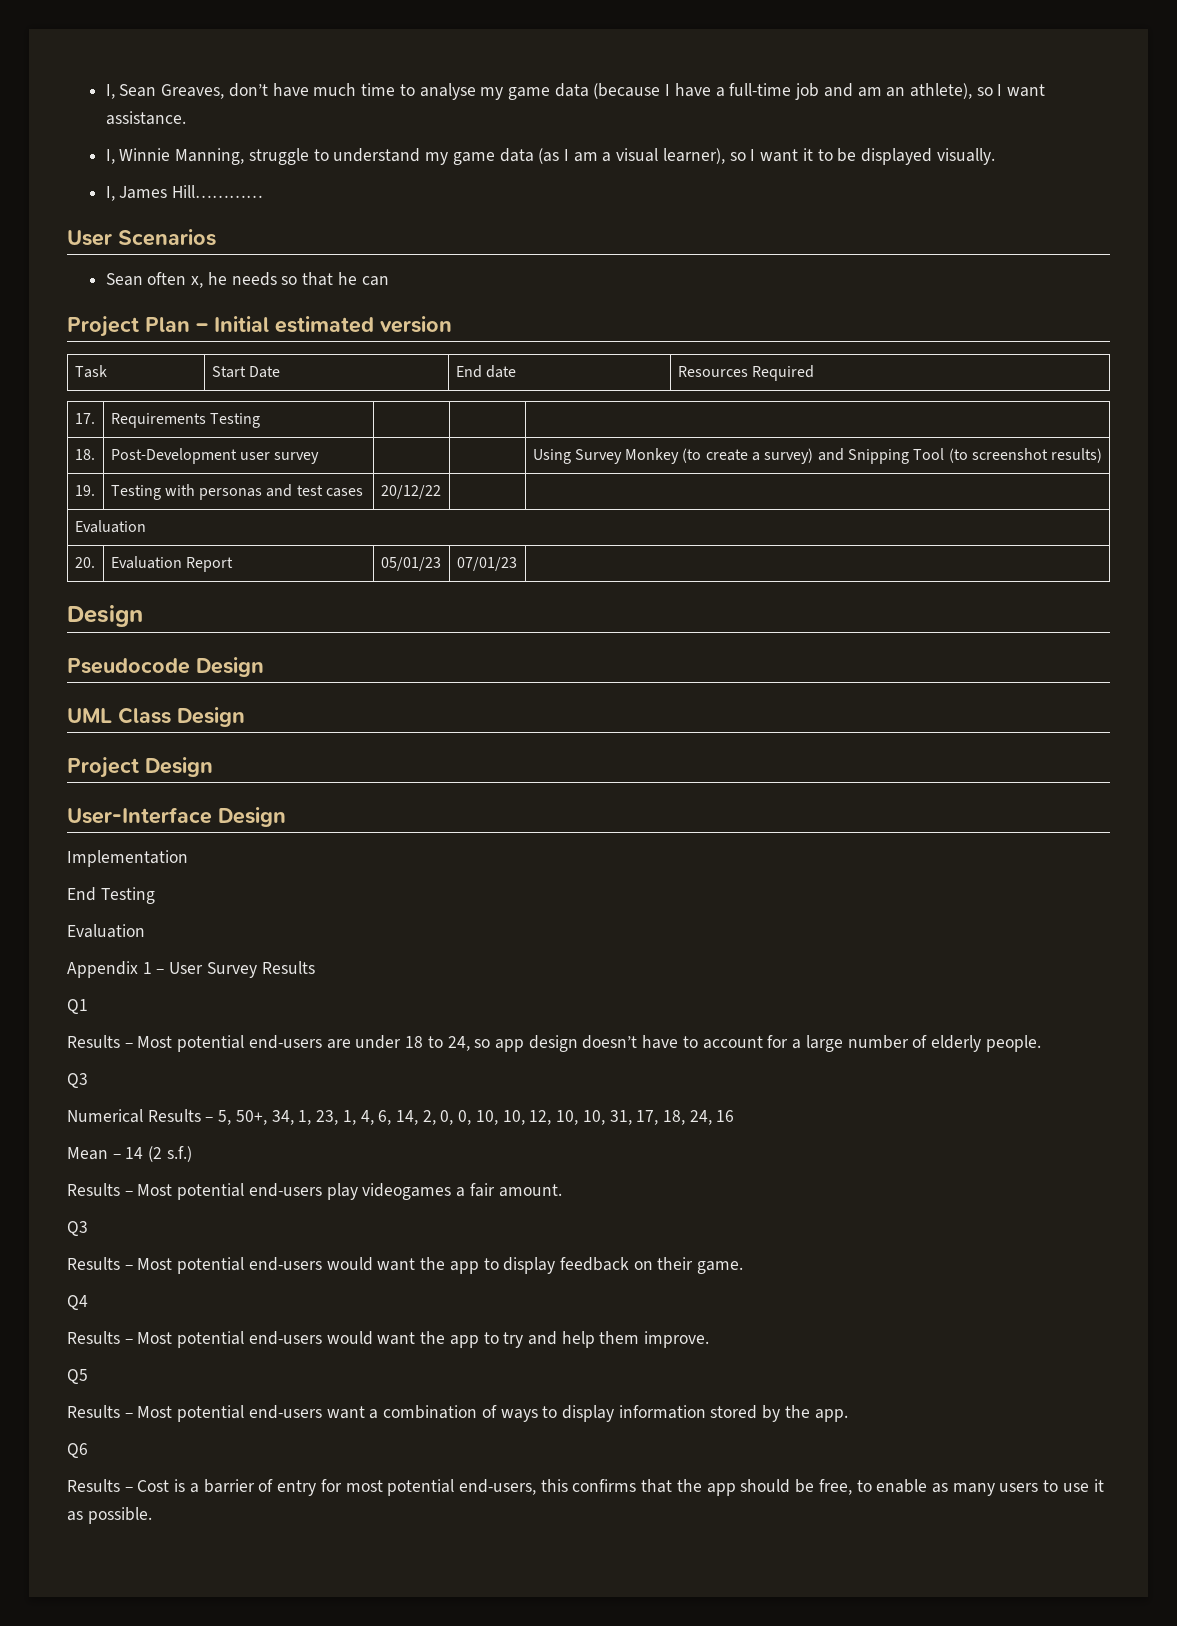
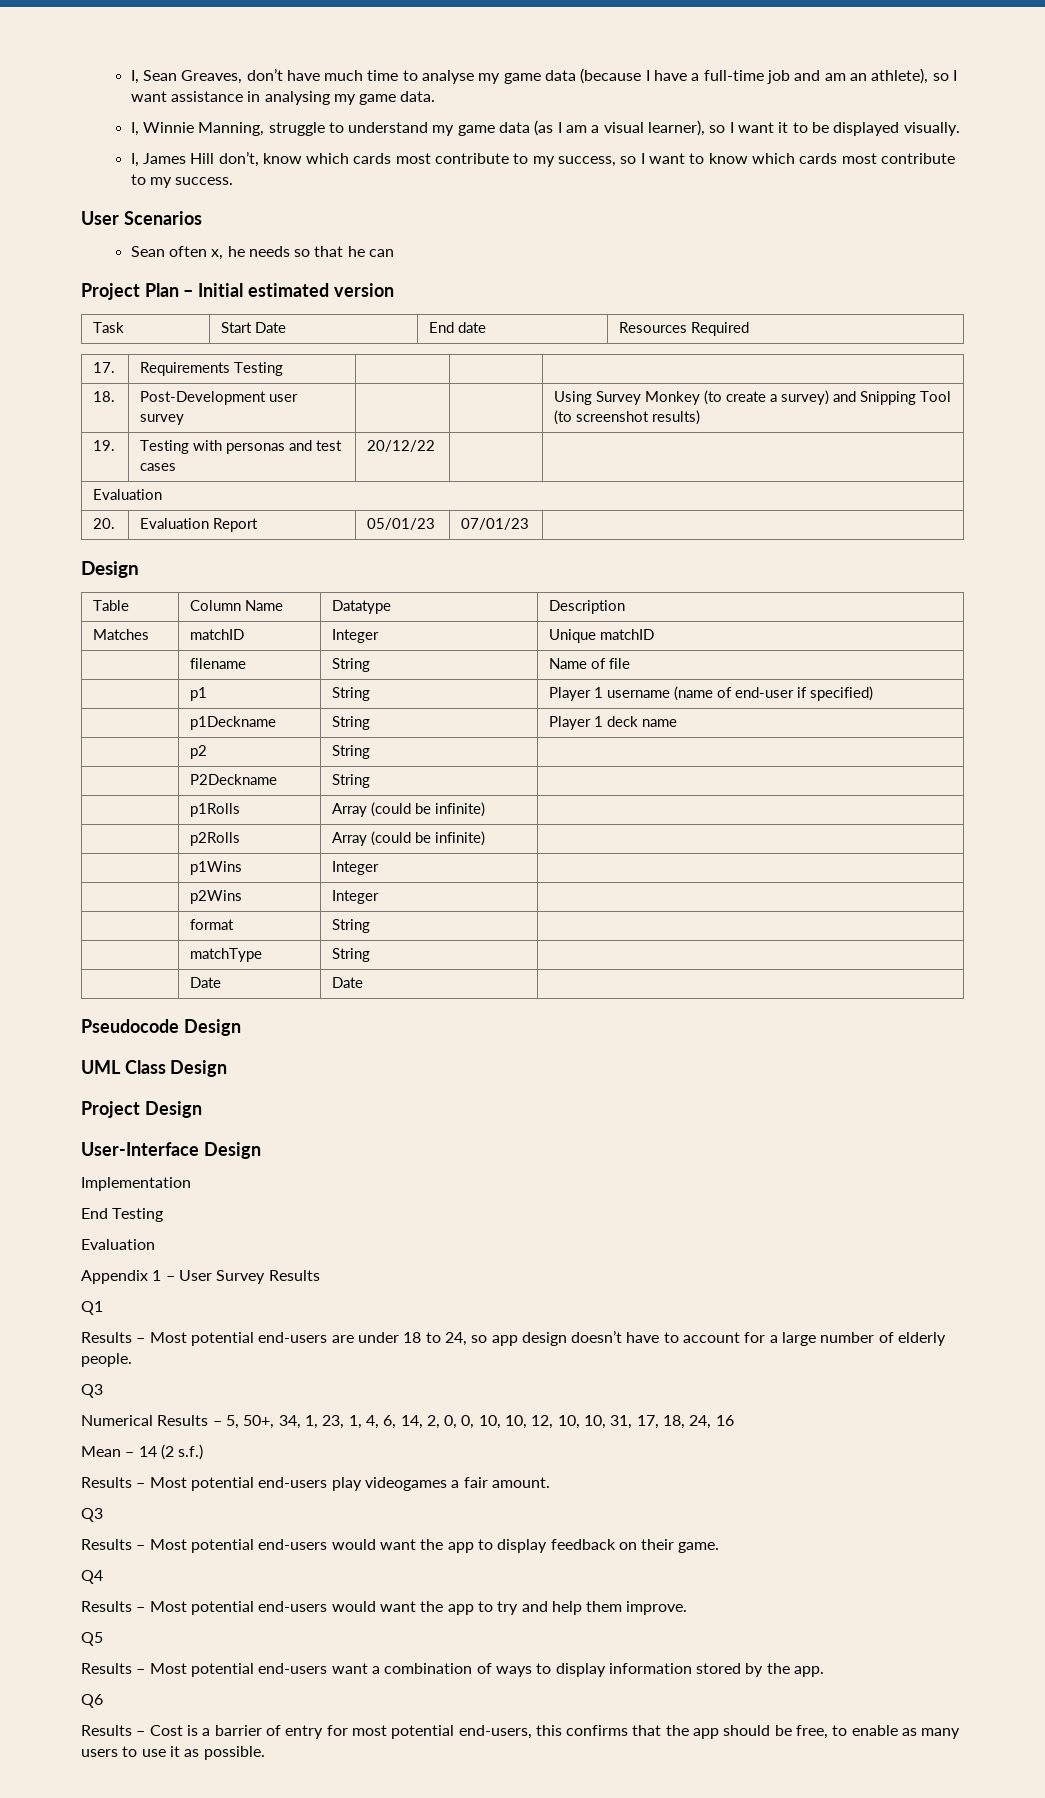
- I, Sean Greaves, don’t have much time to analyse my game data (because I have a full-time job and am an athlete), so I want assistance.
+ I, Sean Greaves, don’t have much time to analyse my game data (because I have a full-time job and am an athlete), so I want assistance in analysing my game data.
- I, James Hill…………
+ I, James Hill don’t, know which cards most contribute to my success, so I want to know which cards most contribute to my success.
+ Table | Column Name | Datatype | Description
+ Matches | matchID | Integer | Unique matchID
+ | filename | String | Name of file
+ | p1 | String | Player 1 username (name of end-user if specified)
+ | p1Deckname | String | Player 1 deck name
+ | p2 | String |
+ | P2Deckname | String |
+ | p1Rolls | Array (could be infinite) |
+ | p2Rolls | Array (could be infinite) |
+ | p1Wins | Integer |
+ | p2Wins | Integer |
+ | format | String |
+ | matchType | String |
+ | Date | Date |

